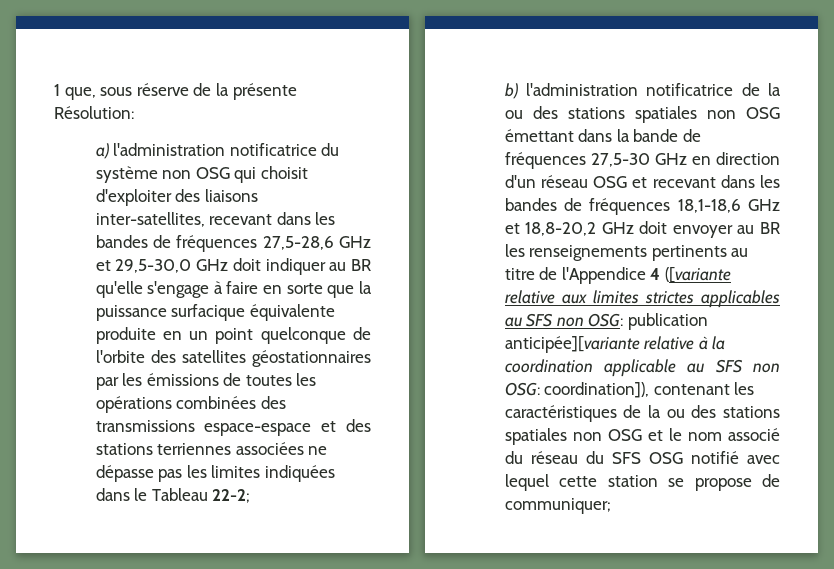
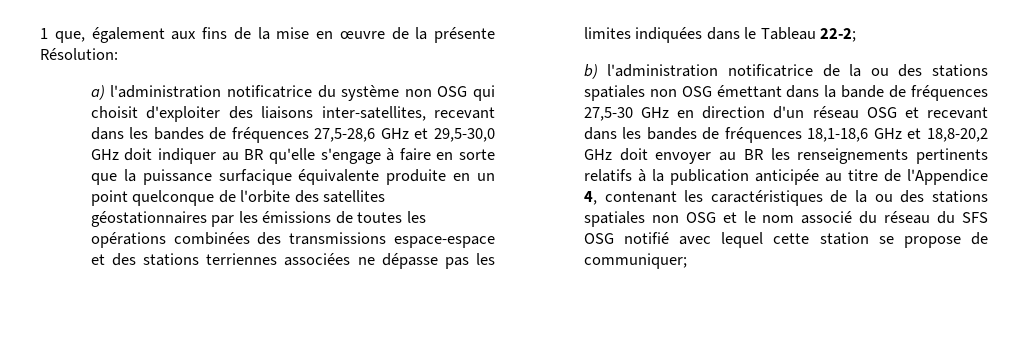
- 1 que, sous réserve de la présente Résolution:
+ 1 que, également aux fins de la mise en œuvre de la présente Résolution:
- b) l'administration notificatrice de la ou des stations spatiales non OSG émettant dans la bande de fréquences 27,5-30 GHz en direction d'un réseau OSG et recevant dans les bandes de fréquences 18,1-18,6 GHz et 18,8-20,2 GHz doit envoyer au BR les renseignements pertinents au titre de l'Appendice 4 ([variante relative aux limites strictes applicables au SFS non OSG: publication anticipée][variante relative à la coordination applicable au SFS non OSG: coordination]), contenant les caractéristiques de la ou des stations spatiales non OSG et le nom associé du réseau du SFS OSG notifié avec lequel cette station se propose de communiquer;
+ b) l'administration notificatrice de la ou des stations spatiales non OSG émettant dans la bande de fréquences 27,5-30 GHz en direction d'un réseau OSG et recevant dans les bandes de fréquences 18,1-18,6 GHz et 18,8-20,2 GHz doit envoyer au BR les renseignements pertinents relatifs à la publication anticipée au titre de l'Appendice 4, contenant les caractéristiques de la ou des stations spatiales non OSG et le nom associé du réseau du SFS OSG notifié avec lequel cette station se propose de communiquer;

